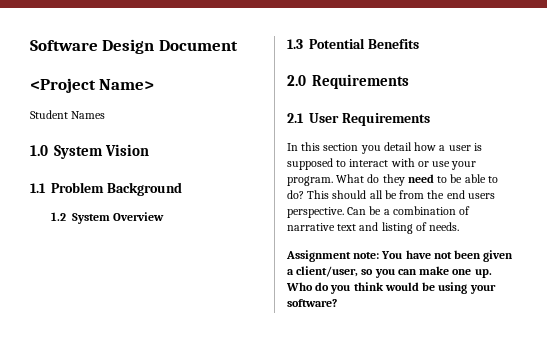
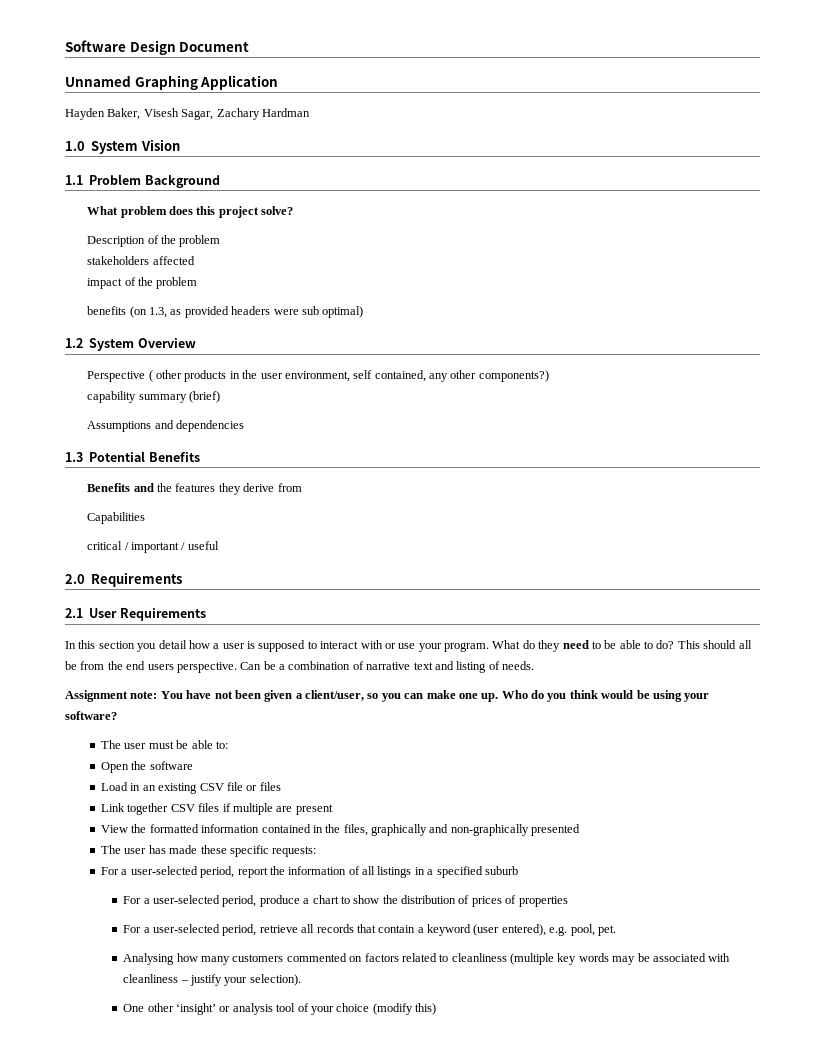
- <Project Name>
- Student Names
+ Unnamed Graphing Application
+ Hayden Baker, Visesh Sagar, Zachary Hardman
+ What problem does this project solve?
+ Description of the problem
+ stakeholders affected
+ impact of the problem
+ benefits (on 1.3, as provided headers were sub optimal)
  1.2 System Overview
+ Perspective ( other products in the user environment, self contained, any other components?)
+ capability summary (brief)
+ Assumptions and dependencies
  1.3 Potential Benefits
+ Benefits and the features they derive from
+ Capabilities
+ critical / important / useful
+ The user must be able to:
+ Open the software
+ Load in an existing CSV file or files
+ Link together CSV files if multiple are present
+ View the formatted information contained in the files, graphically and non-graphically presented
+ The user has made these specific requests:
+ For a user-selected period, report the information of all listings in a specified suburb
+ For a user-selected period, produce a chart to show the distribution of prices of properties
+ For a user-selected period, retrieve all records that contain a keyword (user entered), e.g. pool, pet.
+ Analysing how many customers commented on factors related to cleanliness (multiple key words may be associated with cleanliness – justify your selection).
+ One other ‘insight’ or analysis tool of your choice (modify this)

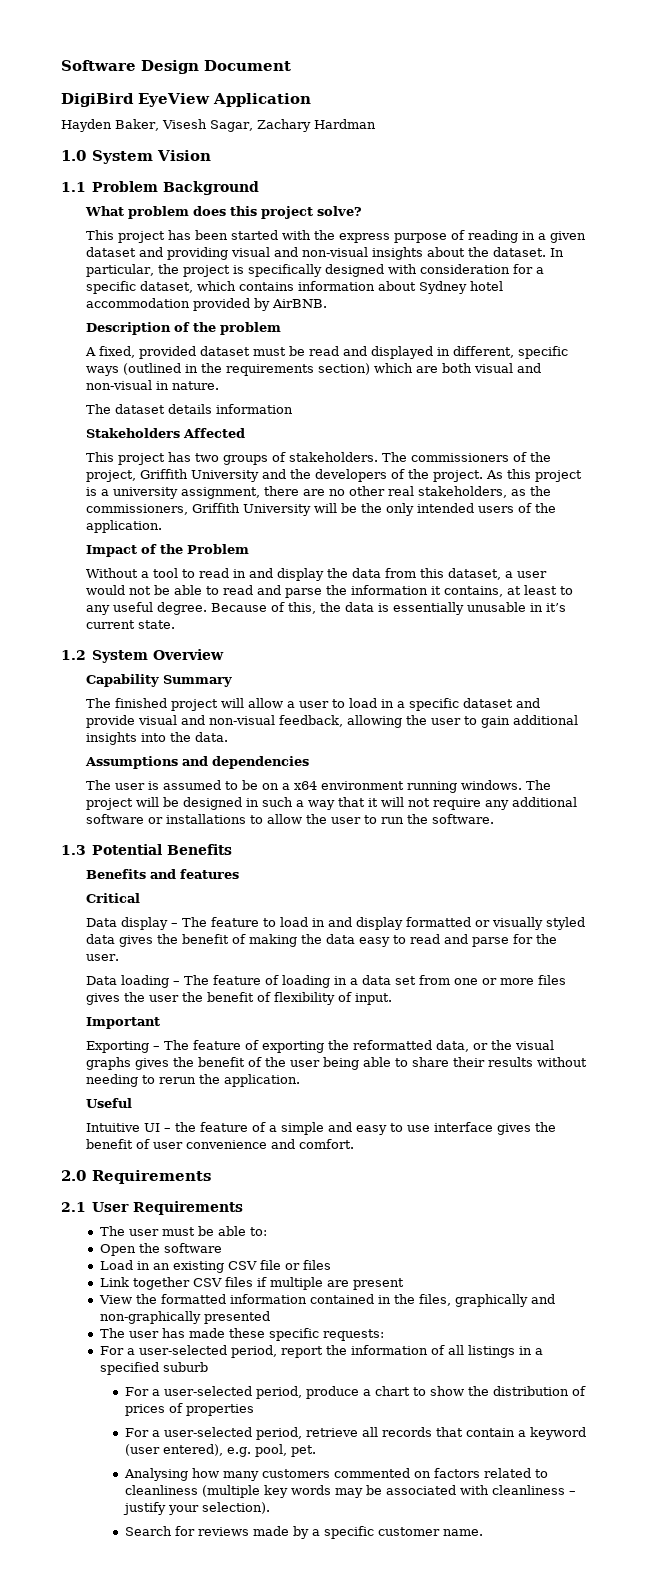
- Unnamed Graphing Application
+ DigiBird EyeView Application
+ This project has been started with the express purpose of reading in a given dataset and providing visual and non-visual insights about the dataset. In particular, the project is specifically designed with consideration for a specific dataset, which contains information about Sydney hotel accommodation provided by AirBNB.
  Description of the problem
- stakeholders affected
- impact of the problem
- benefits (on 1.3, as provided headers were sub optimal)
+ A fixed, provided dataset must be read and displayed in different, specific ways (outlined in the requirements section) which are both visual and non-visual in nature.
+ The dataset details information
+ Stakeholders Affected
+ This project has two groups of stakeholders. The commissioners of the project, Griffith University and the developers of the project. As this project is a university assignment, there are no other real stakeholders, as the commissioners, Griffith University will be the only intended users of the application.
+ Impact of the Problem
+ Without a tool to read in and display the data from this dataset, a user would not be able to read and parse the information it contains, at least to any useful degree. Because of this, the data is essentially unusable in it’s current state.
  1.2 System Overview
- Perspective ( other products in the user environment, self contained, any other components?)
- capability summary (brief)
+ Capability Summary
+ The finished project will allow a user to load in a specific dataset and provide visual and non-visual feedback, allowing the user to gain additional insights into the data.
  Assumptions and dependencies
+ The user is assumed to be on a x64 environment running windows. The project will be designed in such a way that it will not require any additional software or installations to allow the user to run the software.
- Benefits and the features they derive from
- Capabilities
- critical / important / useful
+ Benefits and features
+ Critical
+ Data display – The feature to load in and display formatted or visually styled data gives the benefit of making the data easy to read and parse for the user.
+ Data loading – The feature of loading in a data set from one or more files gives the user the benefit of flexibility of input.
+ Important
+ Exporting – The feature of exporting the reformatted data, or the visual graphs gives the benefit of the user being able to share their results without needing to rerun the application.
+ Useful
+ Intuitive UI – the feature of a simple and easy to use interface gives the benefit of user convenience and comfort.
- In this section you detail how a user is supposed to interact with or use your program. What do they need to be able to do? This should all be from the end users perspective. Can be a combination of narrative text and listing of needs.
- Assignment note: You have not been given a client/user, so you can make one up. Who do you think would be using your software?
- One other ‘insight’ or analysis tool of your choice (modify this)
+ Search for reviews made by a specific customer name.

